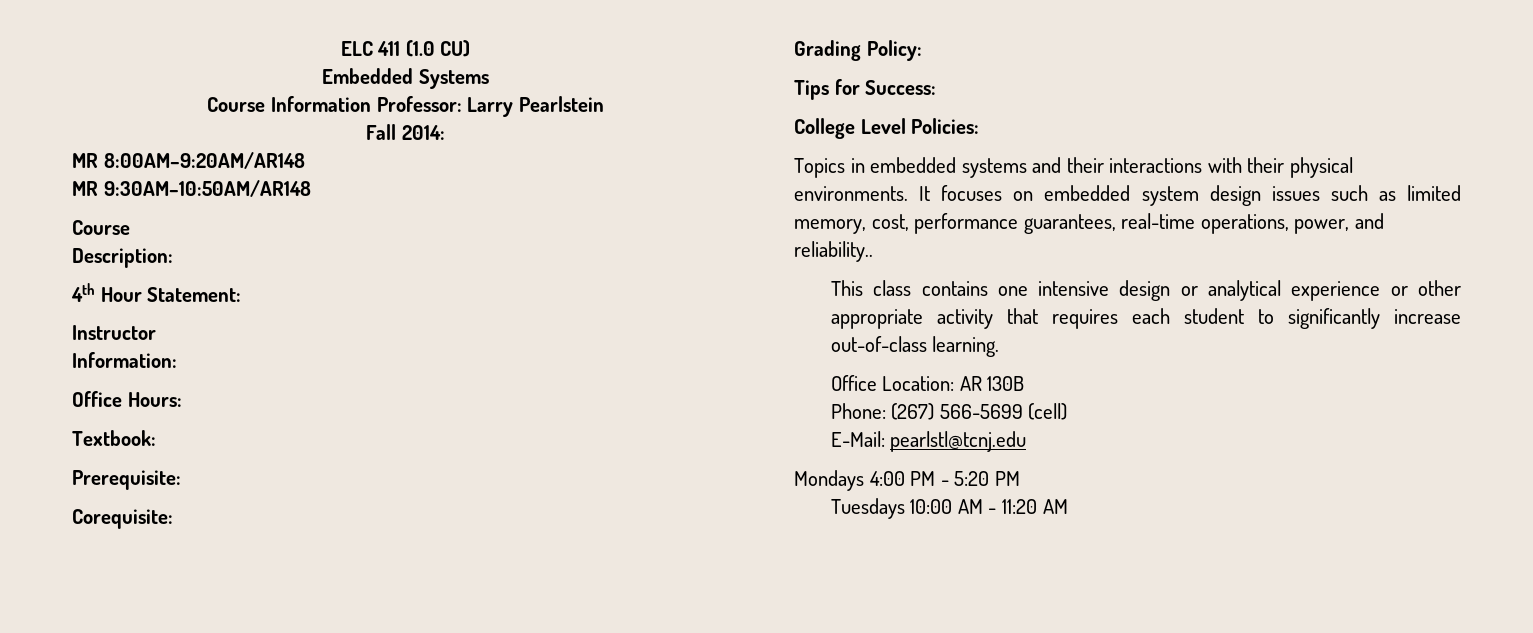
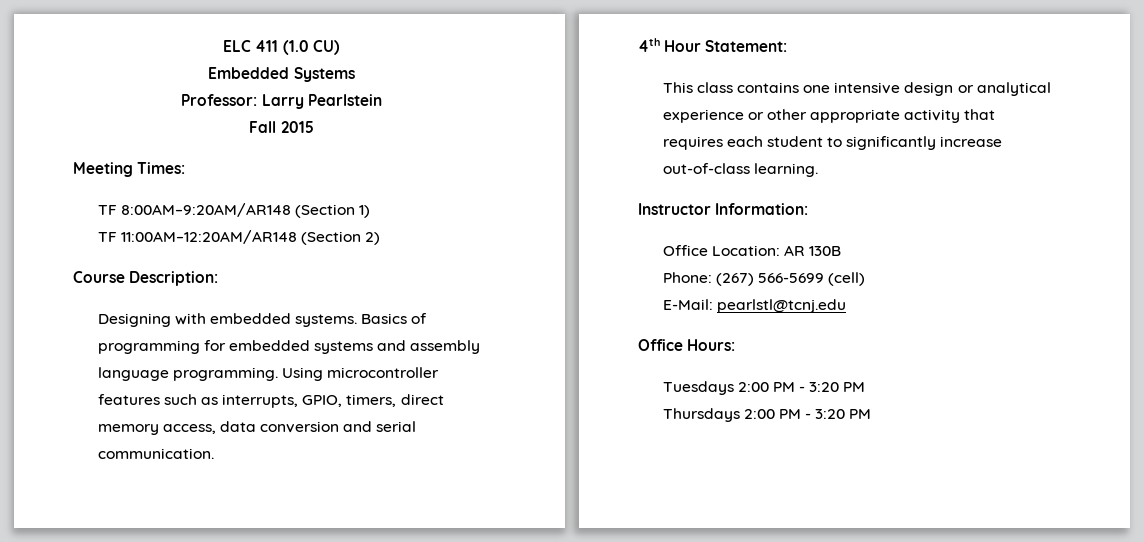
- Course Information Professor: Larry Pearlstein
+ Professor: Larry Pearlstein
- Fall 2014:
- MR 8:00AM–9:20AM/AR148
- MR 9:30AM–10:50AM/AR148
- Course
- Description:
+ Fall 2015
+ Meeting Times:
+ TF 8:00AM–9:20AM/AR148 (Section 1)
+ TF 11:00AM–12:20AM/AR148 (Section 2)
+ Course Description:
+ Designing with embedded systems. Basics of programming for embedded systems and assembly language programming. Using microcontroller features such as interrupts, GPIO, timers, direct memory access, data conversion and serial communication.
  4th Hour Statement:
- Instructor
- Information:
- Office Hours:
- Textbook:
- Prerequisite:
- Corequisite:
- Grading Policy:
- Tips for Success:
- College Level Policies:
- Topics in embedded systems and their interactions with their physical environments. It focuses on embedded system design issues such as limited memory, cost, performance guarantees, real-time operations, power, and reliability..
+ Instructor Information:
- Mondays 4:00 PM - 5:20 PM
+ Office Hours:
+ Tuesdays 2:00 PM - 3:20 PM
- Tuesdays 10:00 AM - 11:20 AM
+ Thursdays 2:00 PM - 3:20 PM

